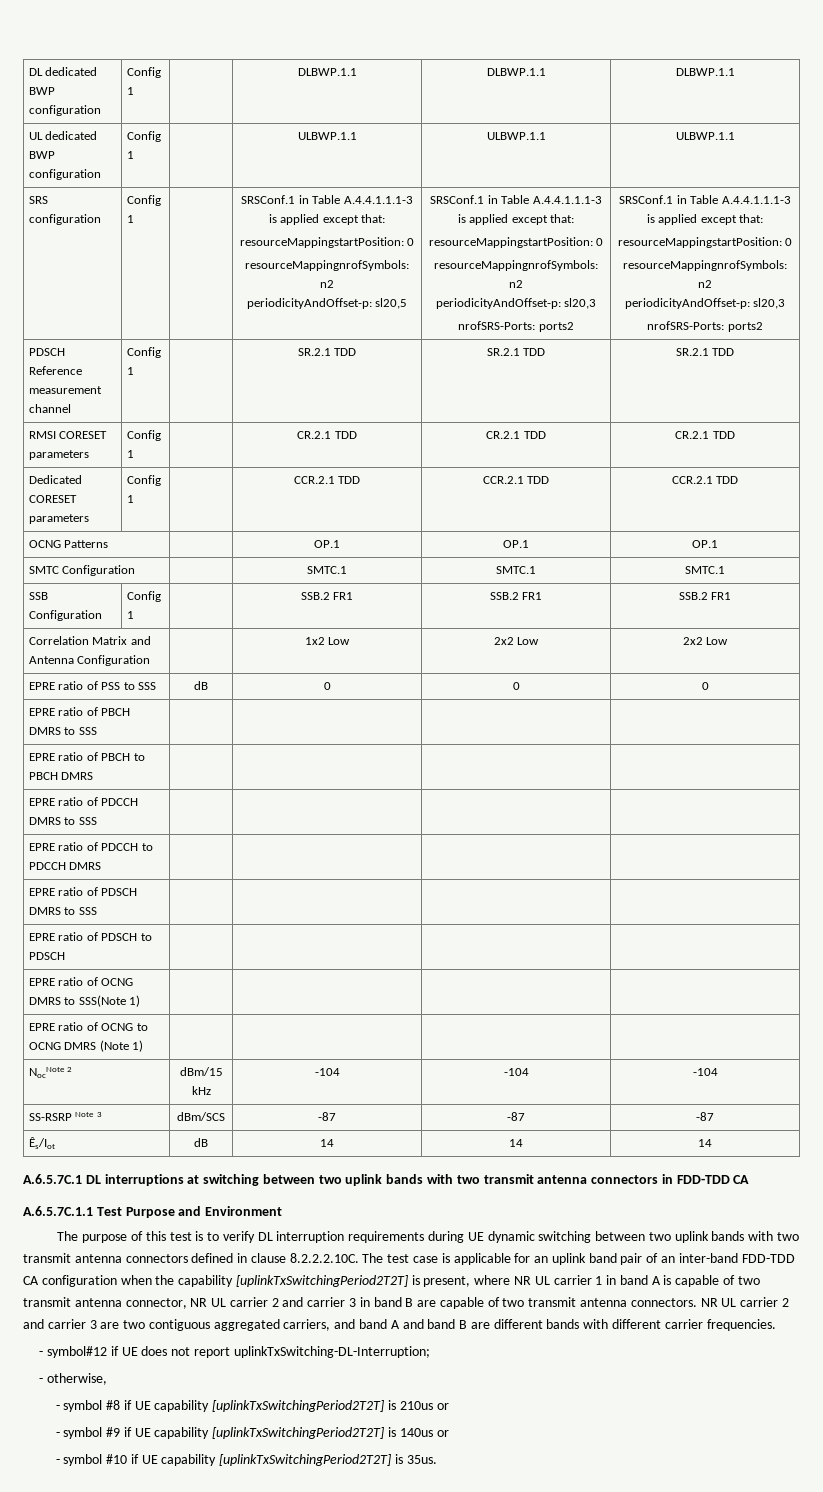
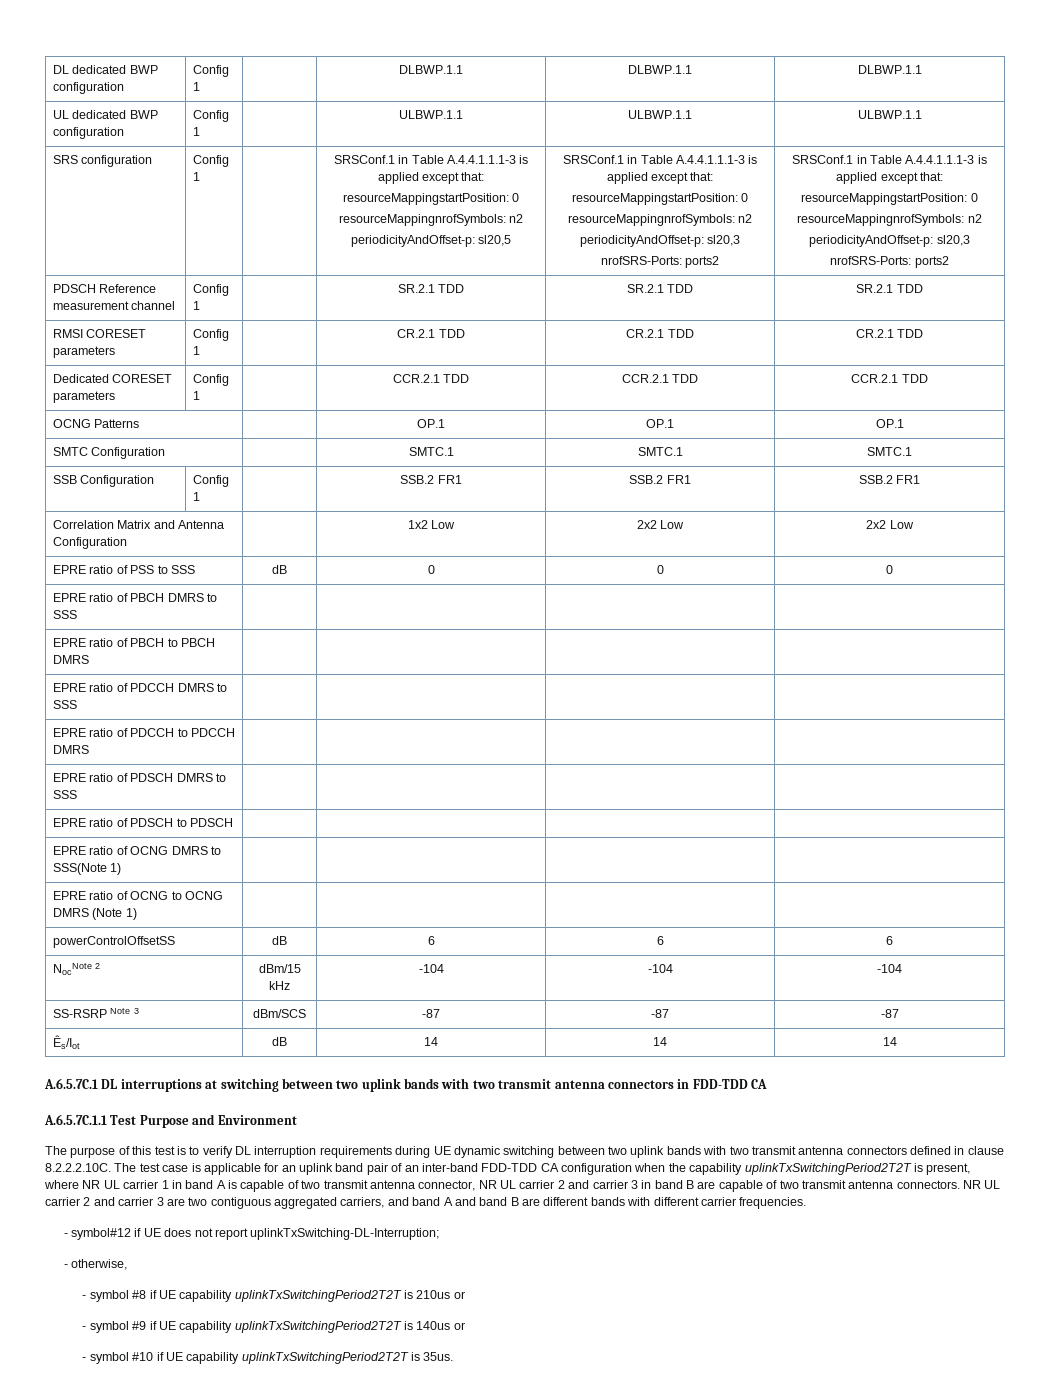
+ powerControlOffsetSS | dB | 6 | 6 | 6
- The purpose of this test is to verify DL interruption requirements during UE dynamic switching between two uplink bands with two transmit antenna connectors defined in clause 8.2.2.2.10C. The test case is applicable for an uplink band pair of an inter-band FDD-TDD CA configuration when the capability [uplinkTxSwitchingPeriod2T2T] is present, where NR UL carrier 1 in band A is capable of two transmit antenna connector, NR UL carrier 2 and carrier 3 in band B are capable of two transmit antenna connectors.
+ The purpose of this test is to verify DL interruption requirements during UE dynamic switching between two uplink bands with two transmit antenna connectors defined in clause 8.2.2.2.10C. The test case is applicable for an uplink band pair of an inter-band FDD-TDD CA configuration when the capability uplinkTxSwitchingPeriod2T2T is present, where NR UL carrier 1 in band A is capable of two transmit antenna connector, NR UL carrier 2 and carrier 3 in band B are capable of two transmit antenna connectors.
- - symbol #8 if UE capability [uplinkTxSwitchingPeriod2T2T] is 210us or
+ - symbol #8 if UE capability uplinkTxSwitchingPeriod2T2T is 210us or
- - symbol #9 if UE capability [uplinkTxSwitchingPeriod2T2T] is 140us or
+ - symbol #9 if UE capability uplinkTxSwitchingPeriod2T2T is 140us or
- - symbol #10 if UE capability [uplinkTxSwitchingPeriod2T2T] is 35us.
+ - symbol #10 if UE capability uplinkTxSwitchingPeriod2T2T is 35us.

